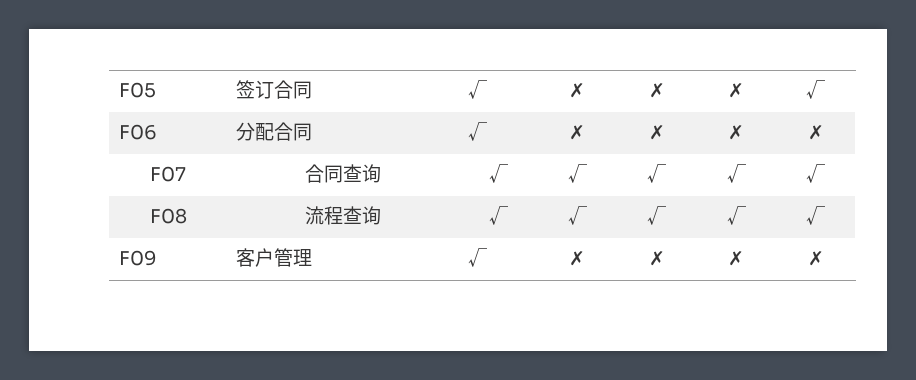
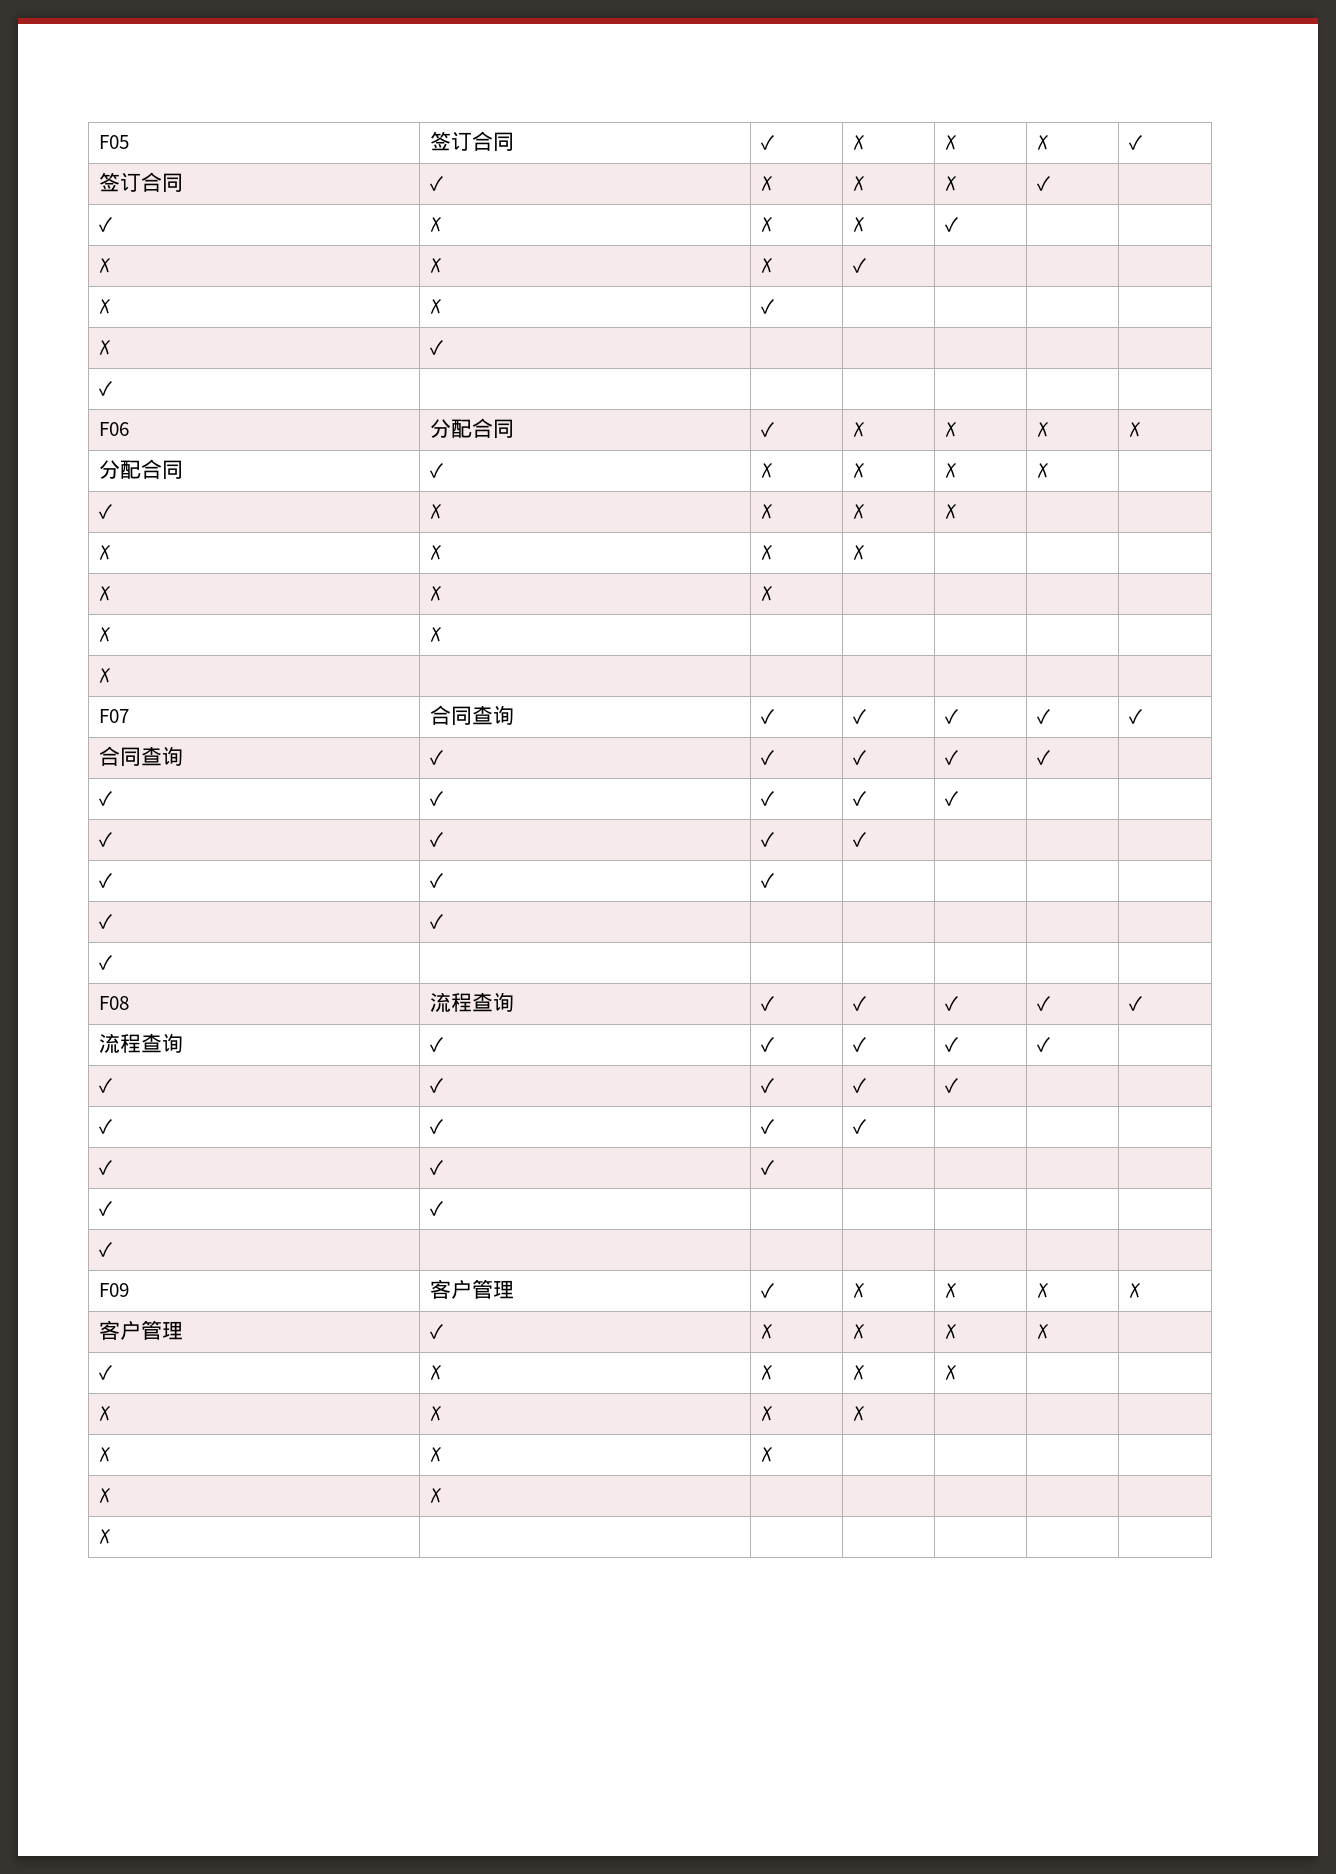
- F05 | 签订合同 | √ | ✗ | ✗ | ✗ | √
+ F05 | 签订合同 | ✓ | ✗ | ✗ | ✗ | ✓
+ 签订合同 | ✓ | ✗ | ✗ | ✗ | ✓ |
+ ✓ | ✗ | ✗ | ✗ | ✓ | |
+ ✗ | ✗ | ✗ | ✓ | | |
+ ✗ | ✗ | ✓ | | | |
+ ✗ | ✓ | | | | |
+ ✓ | | | | | |
- F06 | 分配合同 | √ | ✗ | ✗ | ✗ | ✗
- F07 | 合同查询 | √ | √ | √ | √ | √
- F08 | 流程查询 | √ | √ | √ | √ | √
+ F06 | 分配合同 | ✓ | ✗ | ✗ | ✗ | ✗
+ 分配合同 | ✓ | ✗ | ✗ | ✗ | ✗ |
+ ✓ | ✗ | ✗ | ✗ | ✗ | |
+ ✗ | ✗ | ✗ | ✗ | | |
+ ✗ | ✗ | ✗ | | | |
+ ✗ | ✗ | | | | |
+ ✗ | | | | | |
+ F07 | 合同查询 | ✓ | ✓ | ✓ | ✓ | ✓
+ 合同查询 | ✓ | ✓ | ✓ | ✓ | ✓ |
+ ✓ | ✓ | ✓ | ✓ | ✓ | |
+ ✓ | ✓ | ✓ | ✓ | | |
+ ✓ | ✓ | ✓ | | | |
+ ✓ | ✓ | | | | |
+ ✓ | | | | | |
+ F08 | 流程查询 | ✓ | ✓ | ✓ | ✓ | ✓
+ 流程查询 | ✓ | ✓ | ✓ | ✓ | ✓ |
+ ✓ | ✓ | ✓ | ✓ | ✓ | |
+ ✓ | ✓ | ✓ | ✓ | | |
+ ✓ | ✓ | ✓ | | | |
+ ✓ | ✓ | | | | |
+ ✓ | | | | | |
- F09 | 客户管理 | √ | ✗ | ✗ | ✗ | ✗
+ F09 | 客户管理 | ✓ | ✗ | ✗ | ✗ | ✗
+ 客户管理 | ✓ | ✗ | ✗ | ✗ | ✗ |
+ ✓ | ✗ | ✗ | ✗ | ✗ | |
+ ✗ | ✗ | ✗ | ✗ | | |
+ ✗ | ✗ | ✗ | | | |
+ ✗ | ✗ | | | | |
+ ✗ | | | | | |

